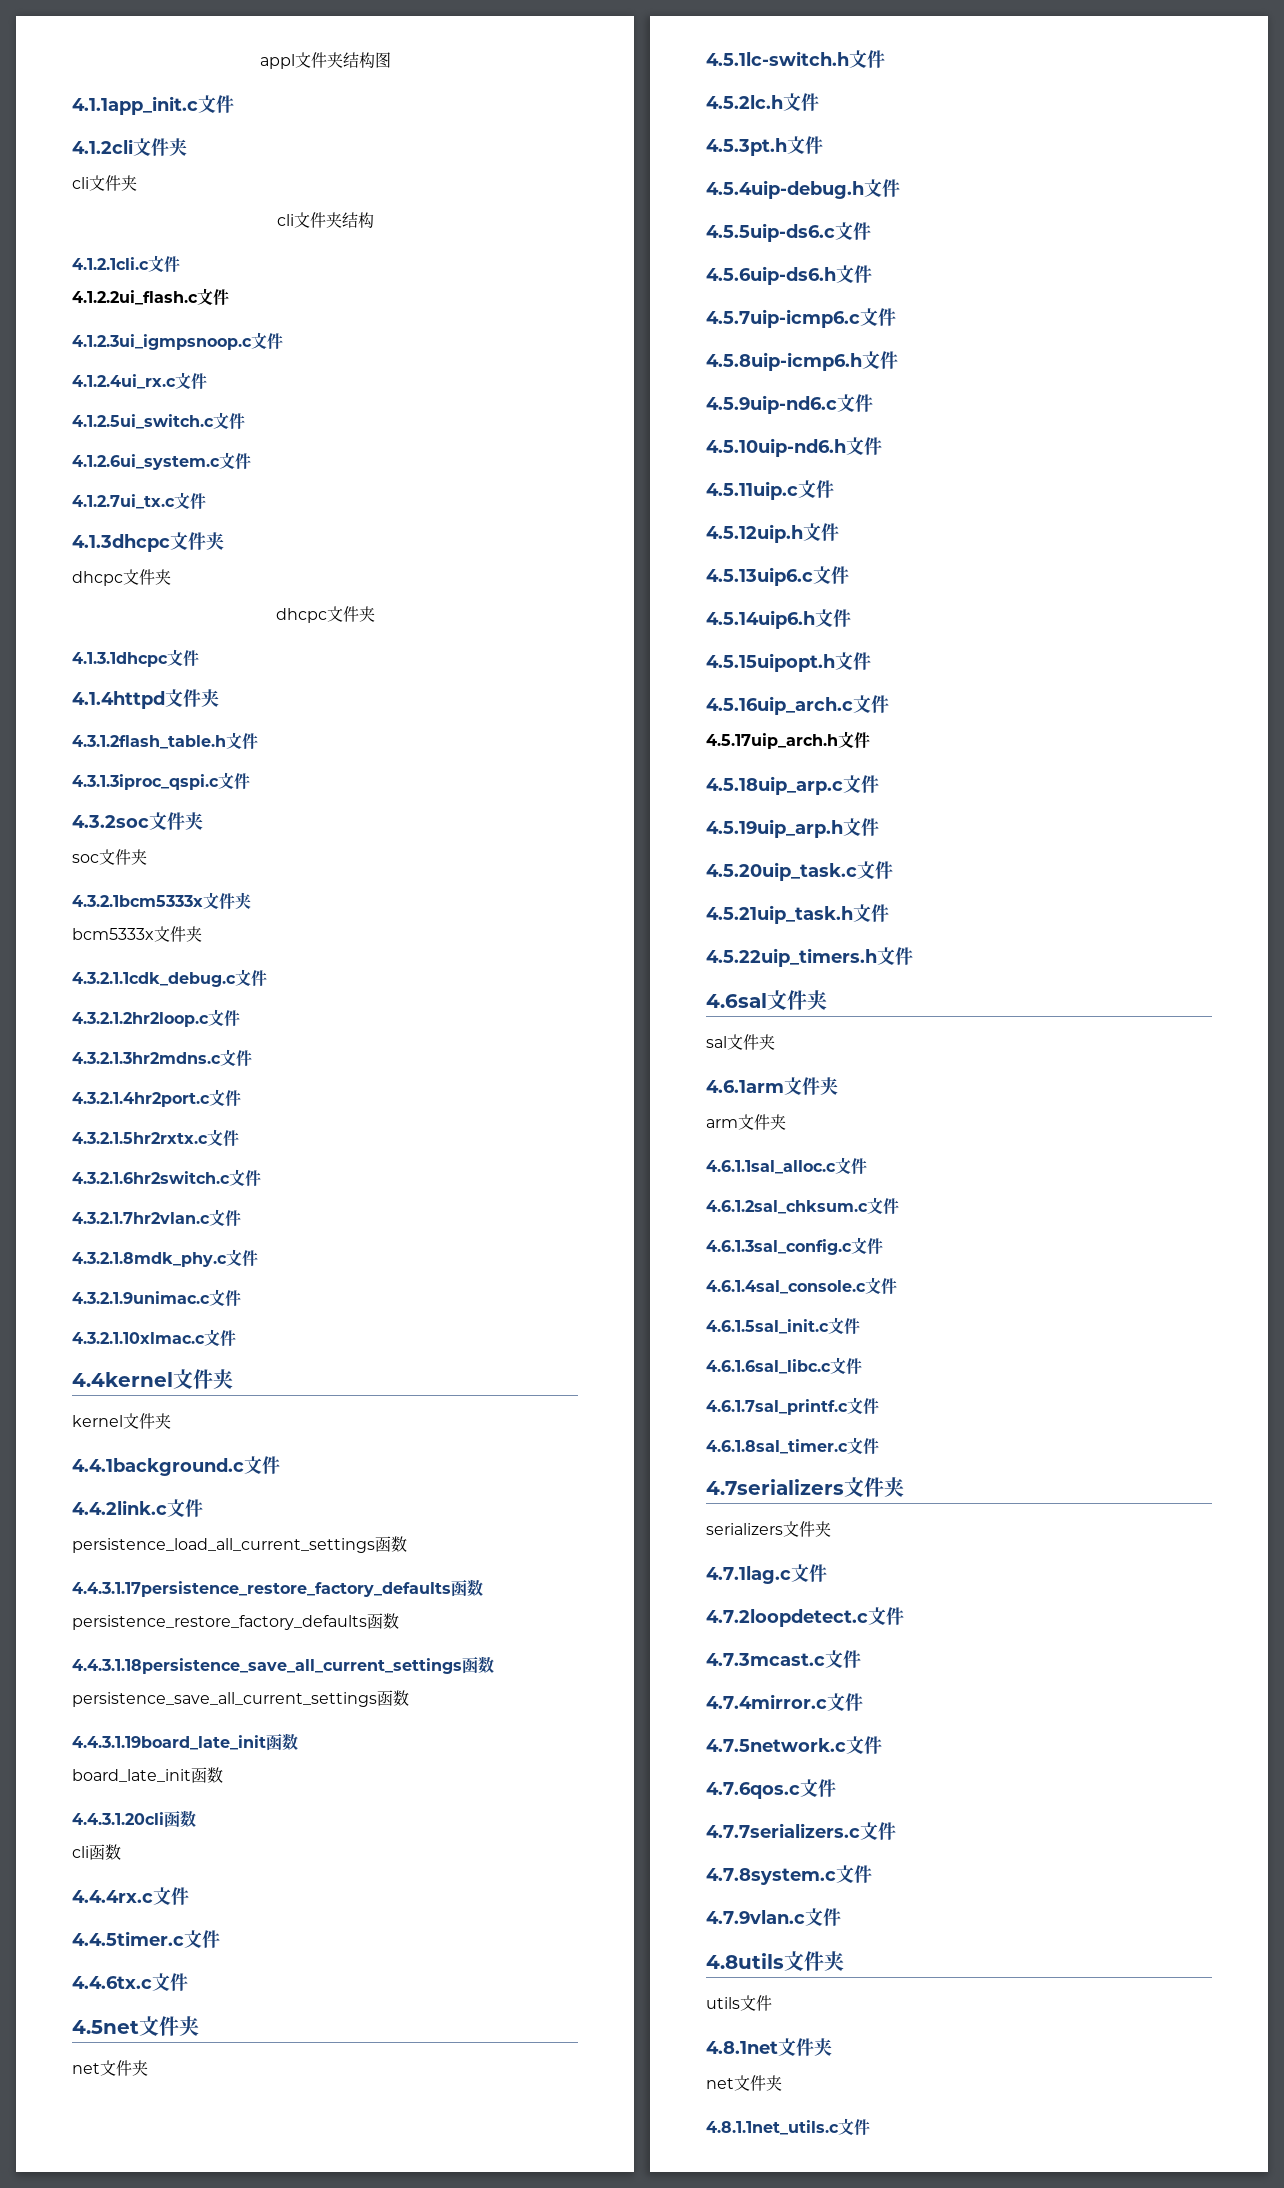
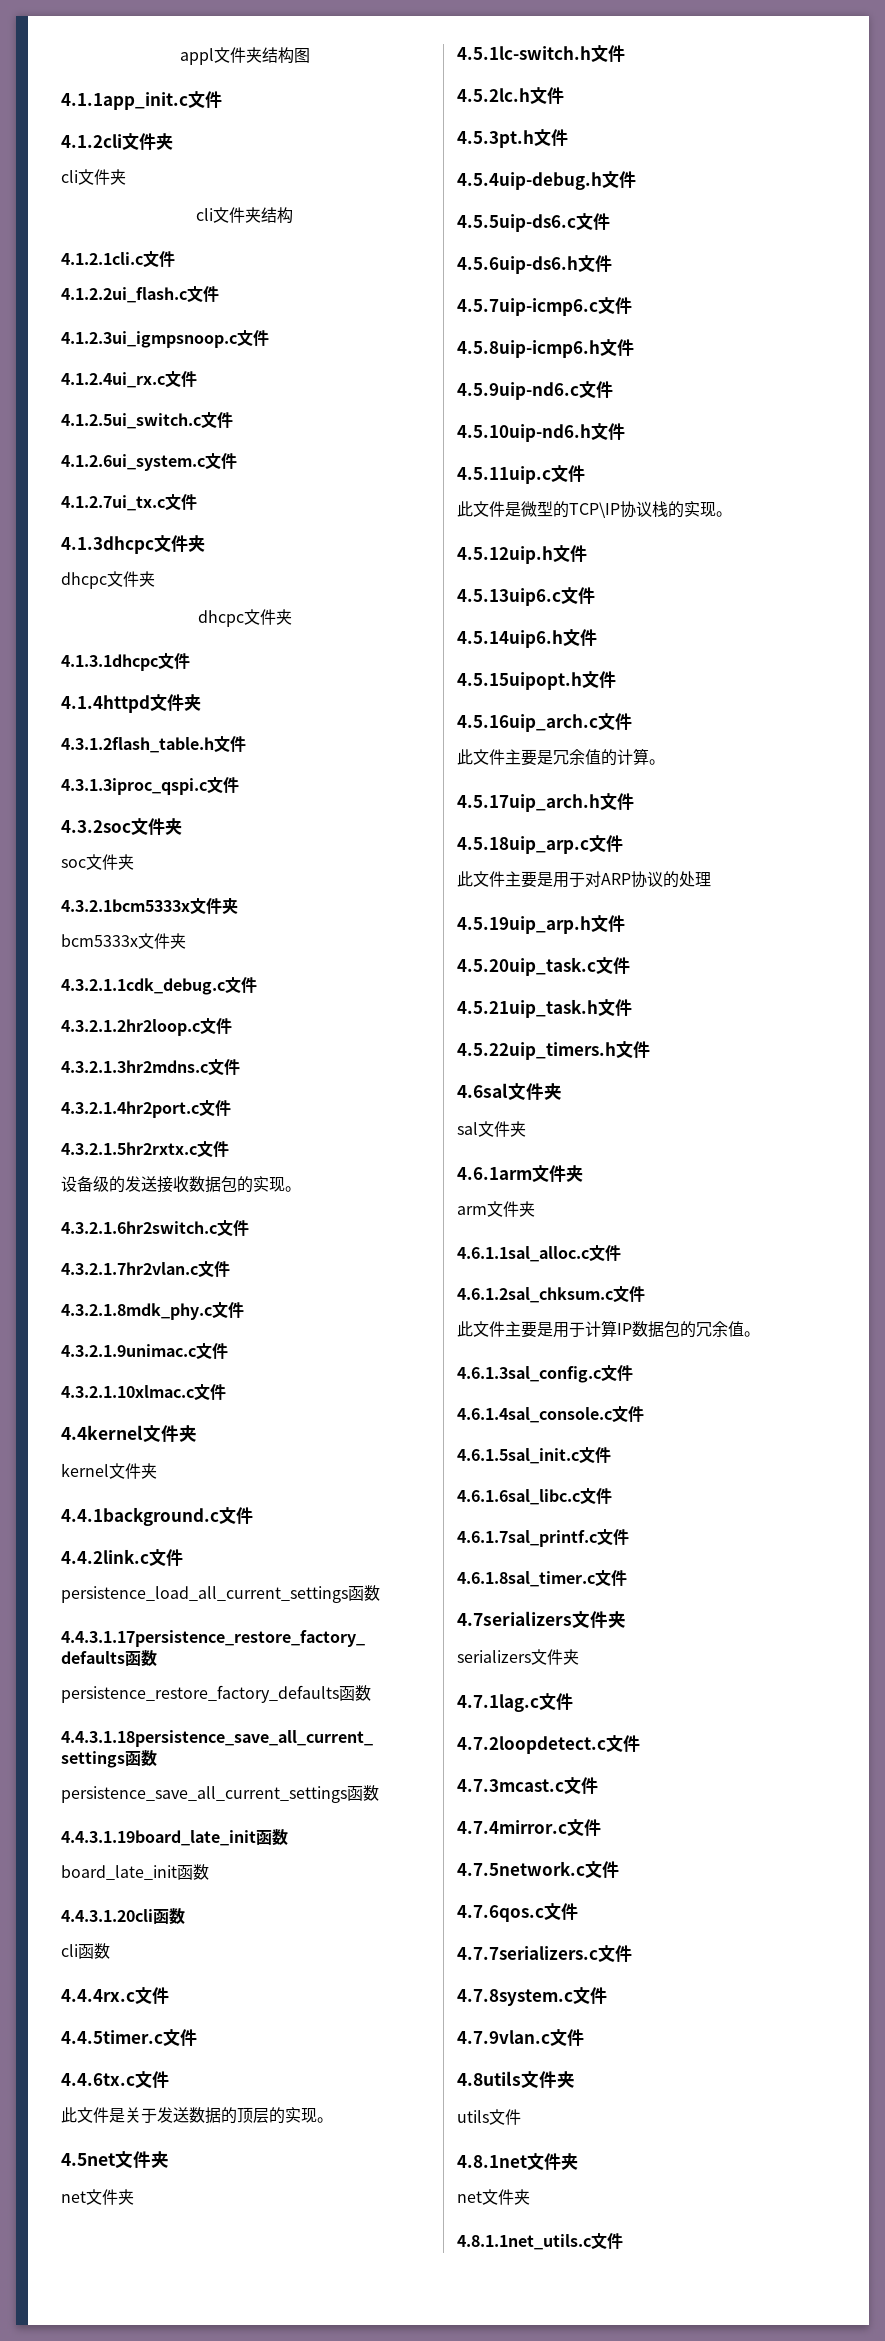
+ 设备级的发送接收数据包的实现。
+ 此文件是关于发送数据的顶层的实现。
+ 此文件是微型的TCP\IP协议栈的实现。
+ 此文件主要是冗余值的计算。
  4.5.17uip_arch.h文件
  4.5.18uip_arp.c文件
+ 此文件主要是用于对ARP协议的处理
+ 此文件主要是用于计算IP数据包的冗余值。

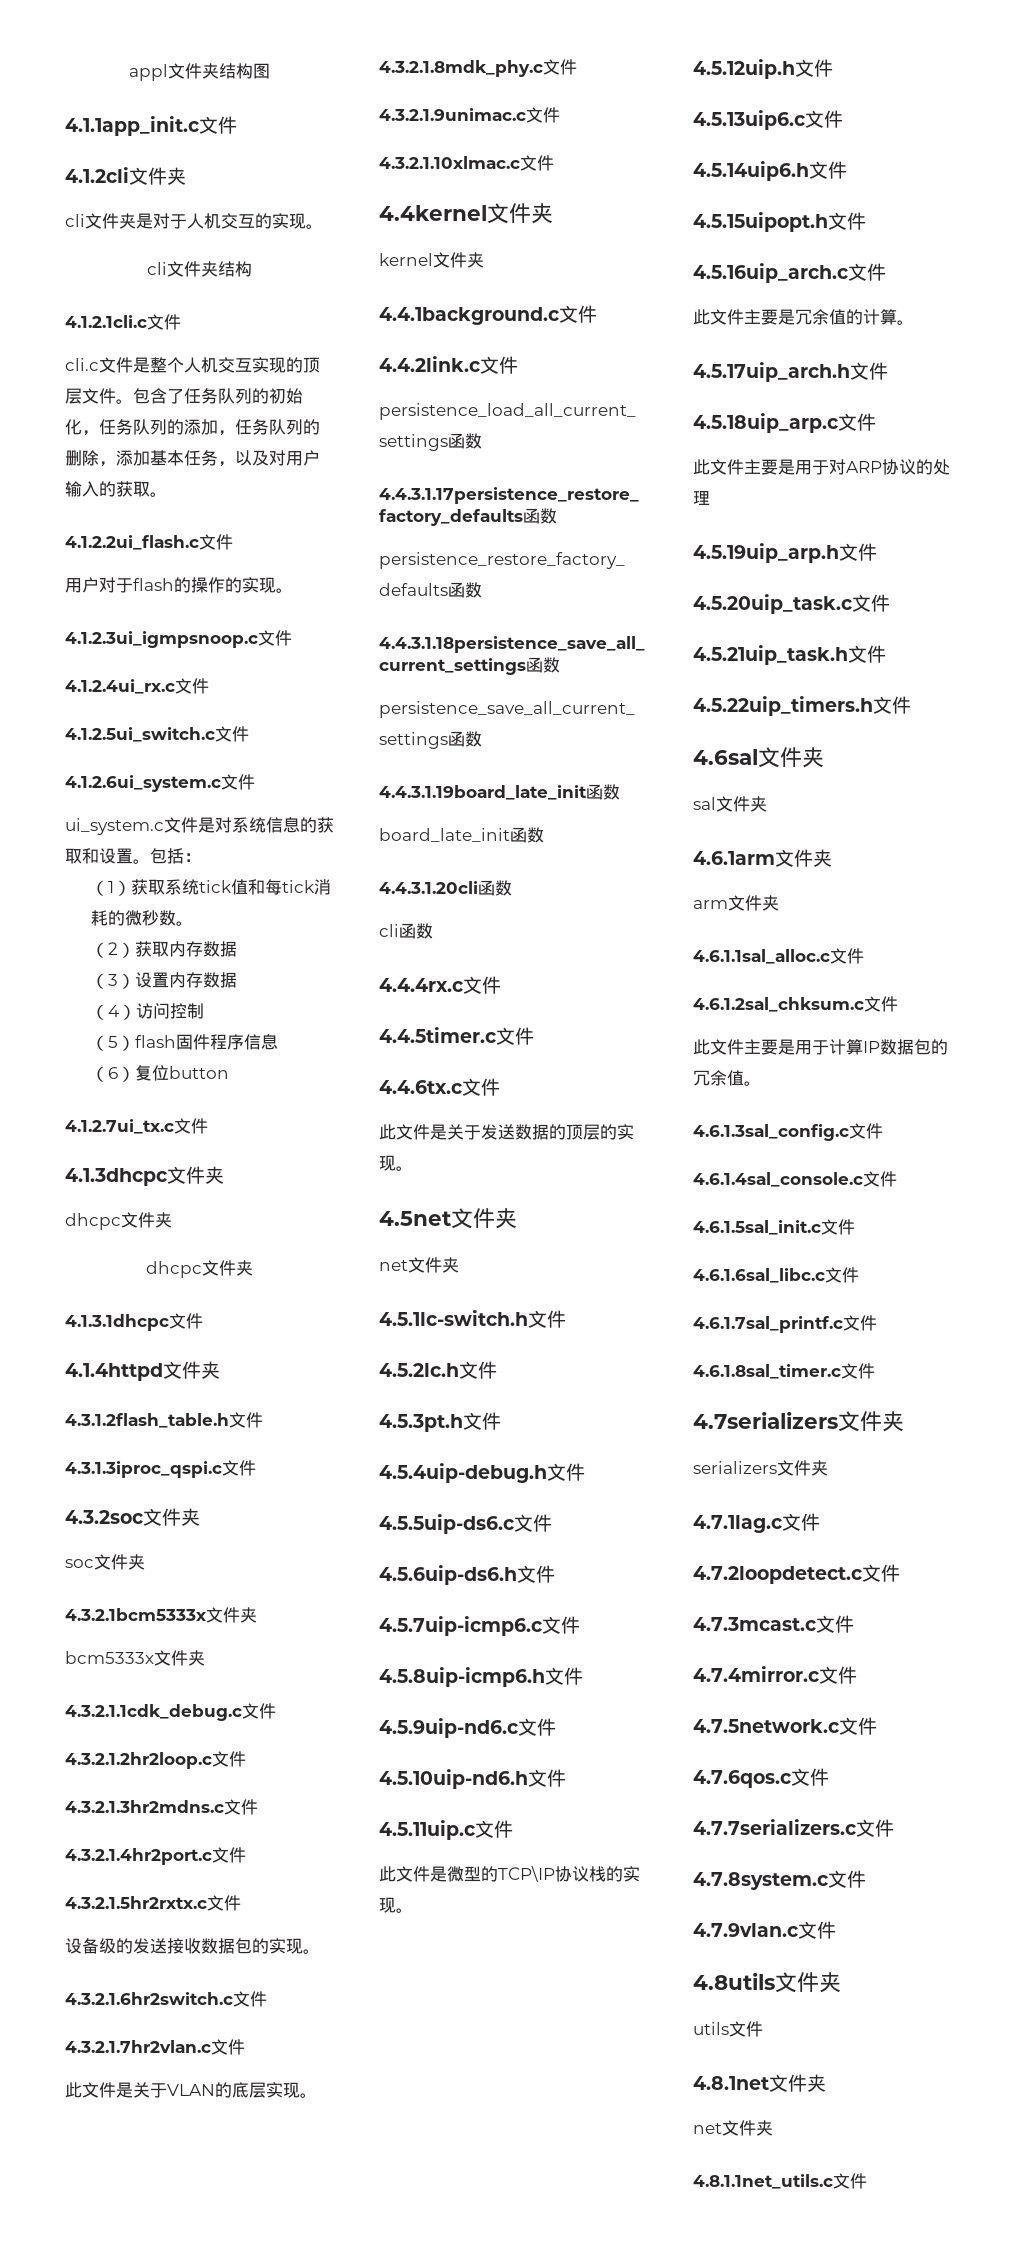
  4.1.2cli文件夹
- cli文件夹
+ cli文件夹是对于人机交互的实现。
+ cli.c文件是整个人机交互实现的顶层文件。包含了任务队列的初始化，任务队列的添加，任务队列的删除，添加基本任务，以及对用户输入的获取。
  4.1.2.2ui_flash.c文件
+ 用户对于flash的操作的实现。
+ ui_system.c文件是对系统信息的获取和设置。包括：
+ （1）获取系统tick值和每tick消耗的微秒数。
+ （2）获取内存数据
+ （3）设置内存数据
+ （4）访问控制
+ （5）flash固件程序信息
+ （6）复位button
+ 此文件是关于VLAN的底层实现。

